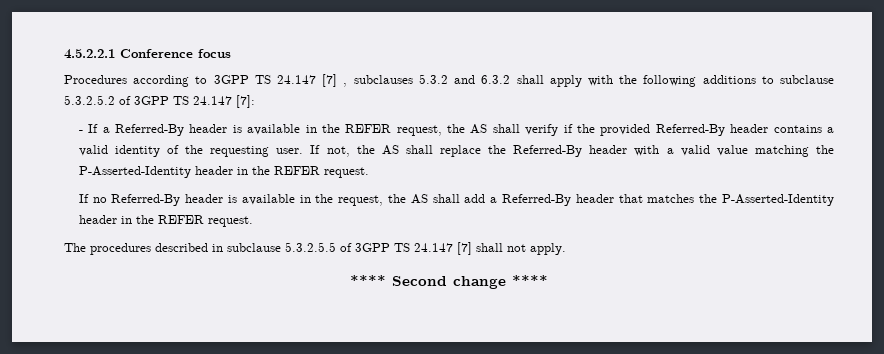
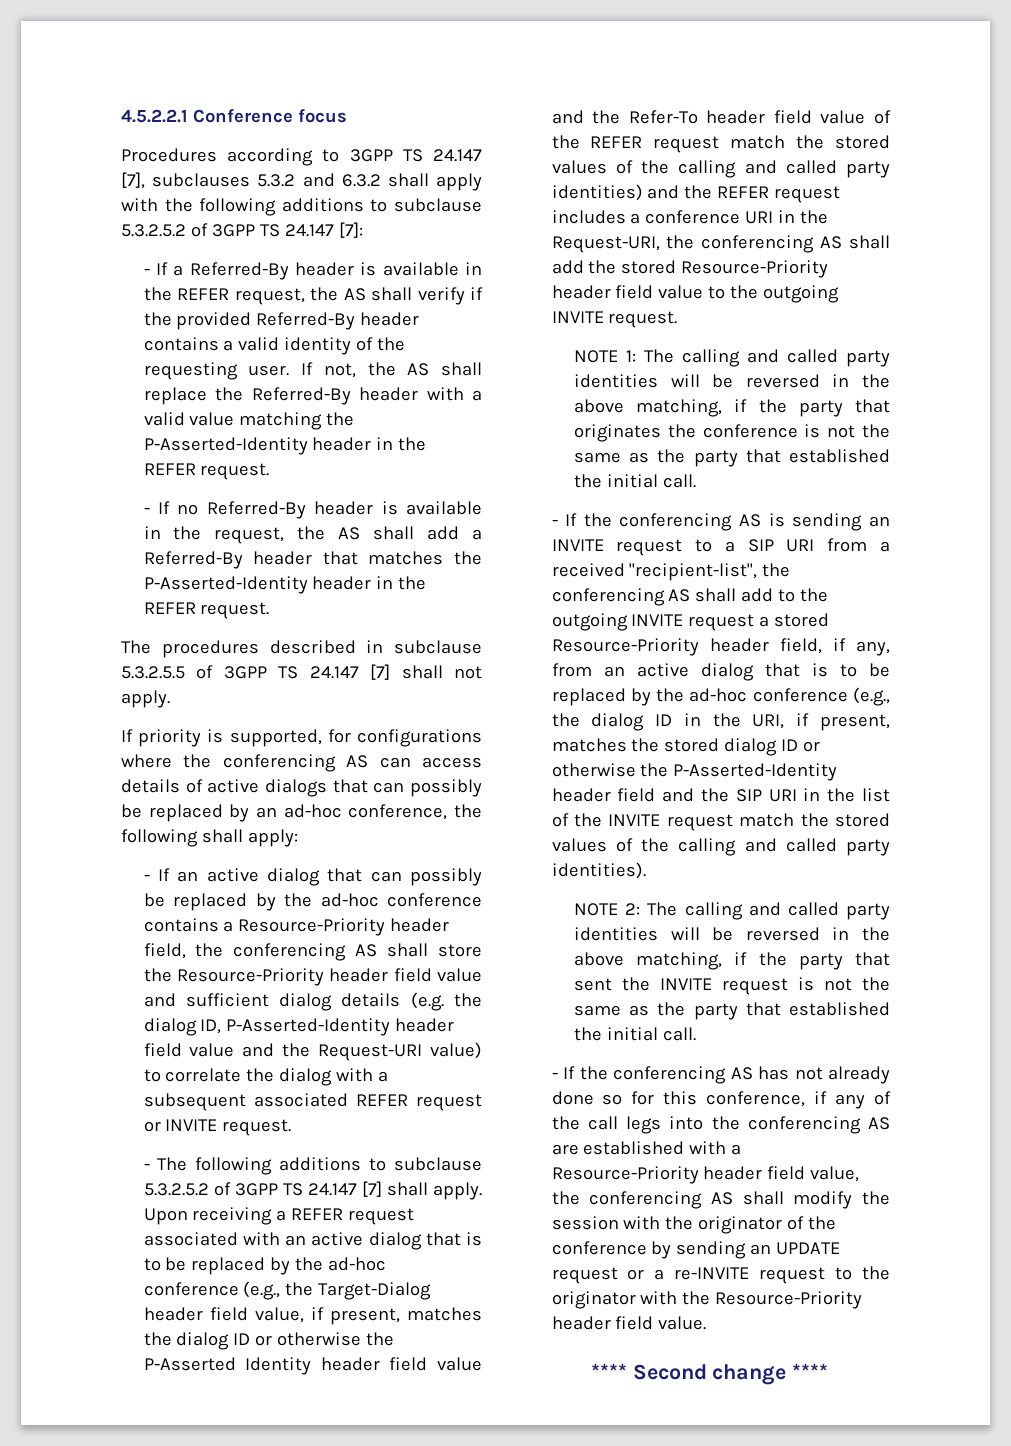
- Procedures according to 3GPP TS 24.147 [7] , subclauses 5.3.2 and 6.3.2 shall apply with the following additions to subclause 5.3.2.5.2 of 3GPP TS 24.147 [7]:
+ Procedures according to 3GPP TS 24.147 [7], subclauses 5.3.2 and 6.3.2 shall apply with the following additions to subclause 5.3.2.5.2 of 3GPP TS 24.147 [7]:
- If no Referred-By header is available in the request, the AS shall add a Referred-By header that matches the P-Asserted-Identity header in the REFER request.
+ - If no Referred-By header is available in the request, the AS shall add a Referred-By header that matches the P-Asserted-Identity header in the REFER request.
+ If priority is supported, for configurations where the conferencing AS can access details of active dialogs that can possibly be replaced by an ad-hoc conference, the following shall apply:
+ - If an active dialog that can possibly be replaced by the ad-hoc conference contains a Resource-Priority header field, the conferencing AS shall store the Resource-Priority header field value and sufficient dialog details (e.g. the dialog ID, P-Asserted-Identity header field value and the Request-URI value) to correlate the dialog with a subsequent associated REFER request or INVITE request.
+ - The following additions to subclause 5.3.2.5.2 of 3GPP TS 24.147 [7] shall apply. Upon receiving a REFER request associated with an active dialog that is to be replaced by the ad-hoc conference (e.g., the Target-Dialog header field value, if present, matches the dialog ID or otherwise the P-Asserted Identity header field value and the Refer-To header field value of the REFER request match the stored values of the calling and called party identities) and the REFER request includes a conference URI in the Request-URI, the conferencing AS shall add the stored Resource-Priority header field value to the outgoing INVITE request.
+ NOTE 1: The calling and called party identities will be reversed in the above matching, if the party that originates the conference is not the same as the party that established the initial call.
+ - If the conferencing AS is sending an INVITE request to a SIP URI from a received "recipient-list", the conferencing AS shall add to the outgoing INVITE request a stored Resource-Priority header field, if any, from an active dialog that is to be replaced by the ad-hoc conference (e.g., the dialog ID in the URI, if present, matches the stored dialog ID or otherwise the P-Asserted-Identity header field and the SIP URI in the list of the INVITE request match the stored values of the calling and called party identities).
+ NOTE 2: The calling and called party identities will be reversed in the above matching, if the party that sent the INVITE request is not the same as the party that established the initial call.
+ - If the conferencing AS has not already done so for this conference, if any of the call legs into the conferencing AS are established with a Resource-Priority header field value, the conferencing AS shall modify the session with the originator of the conference by sending an UPDATE request or a re-INVITE request to the originator with the Resource-Priority header field value.

